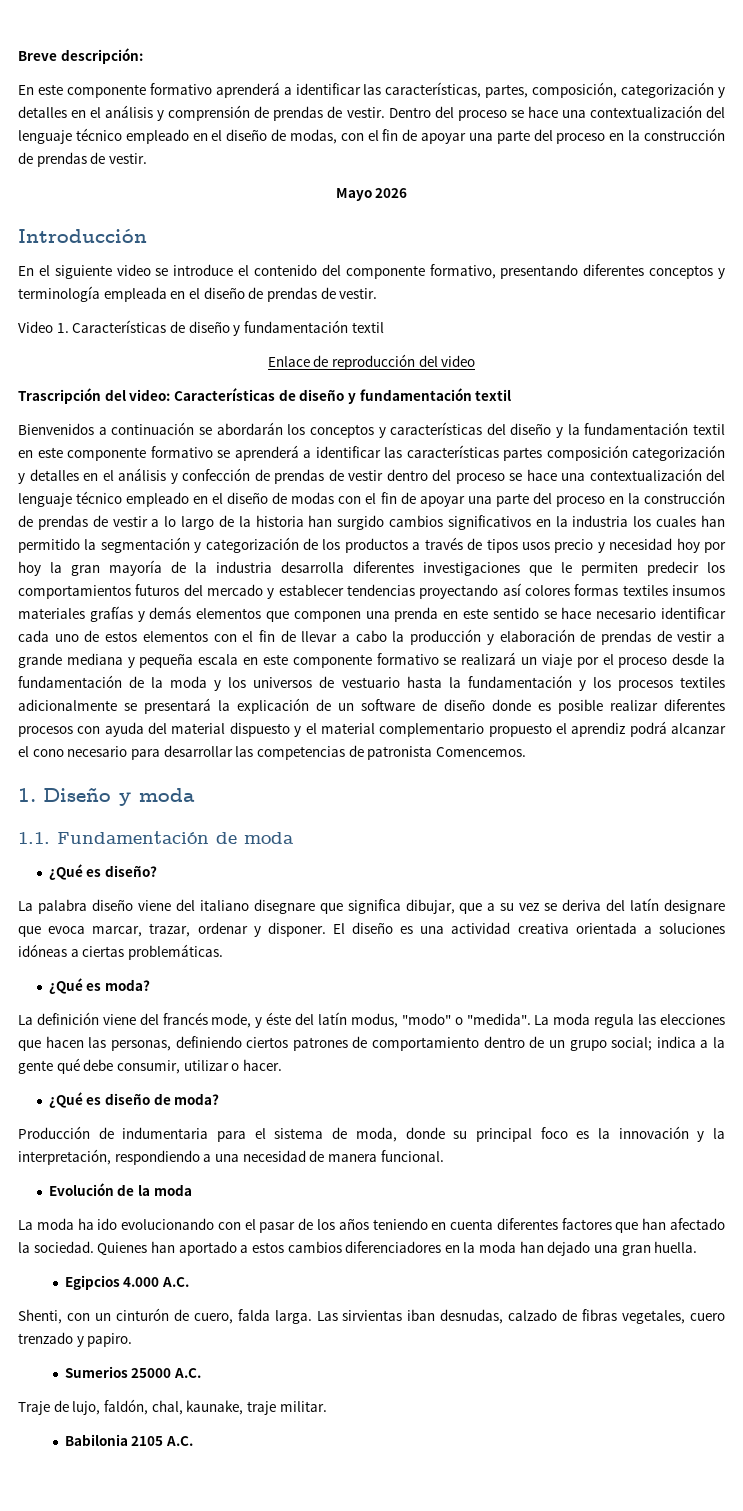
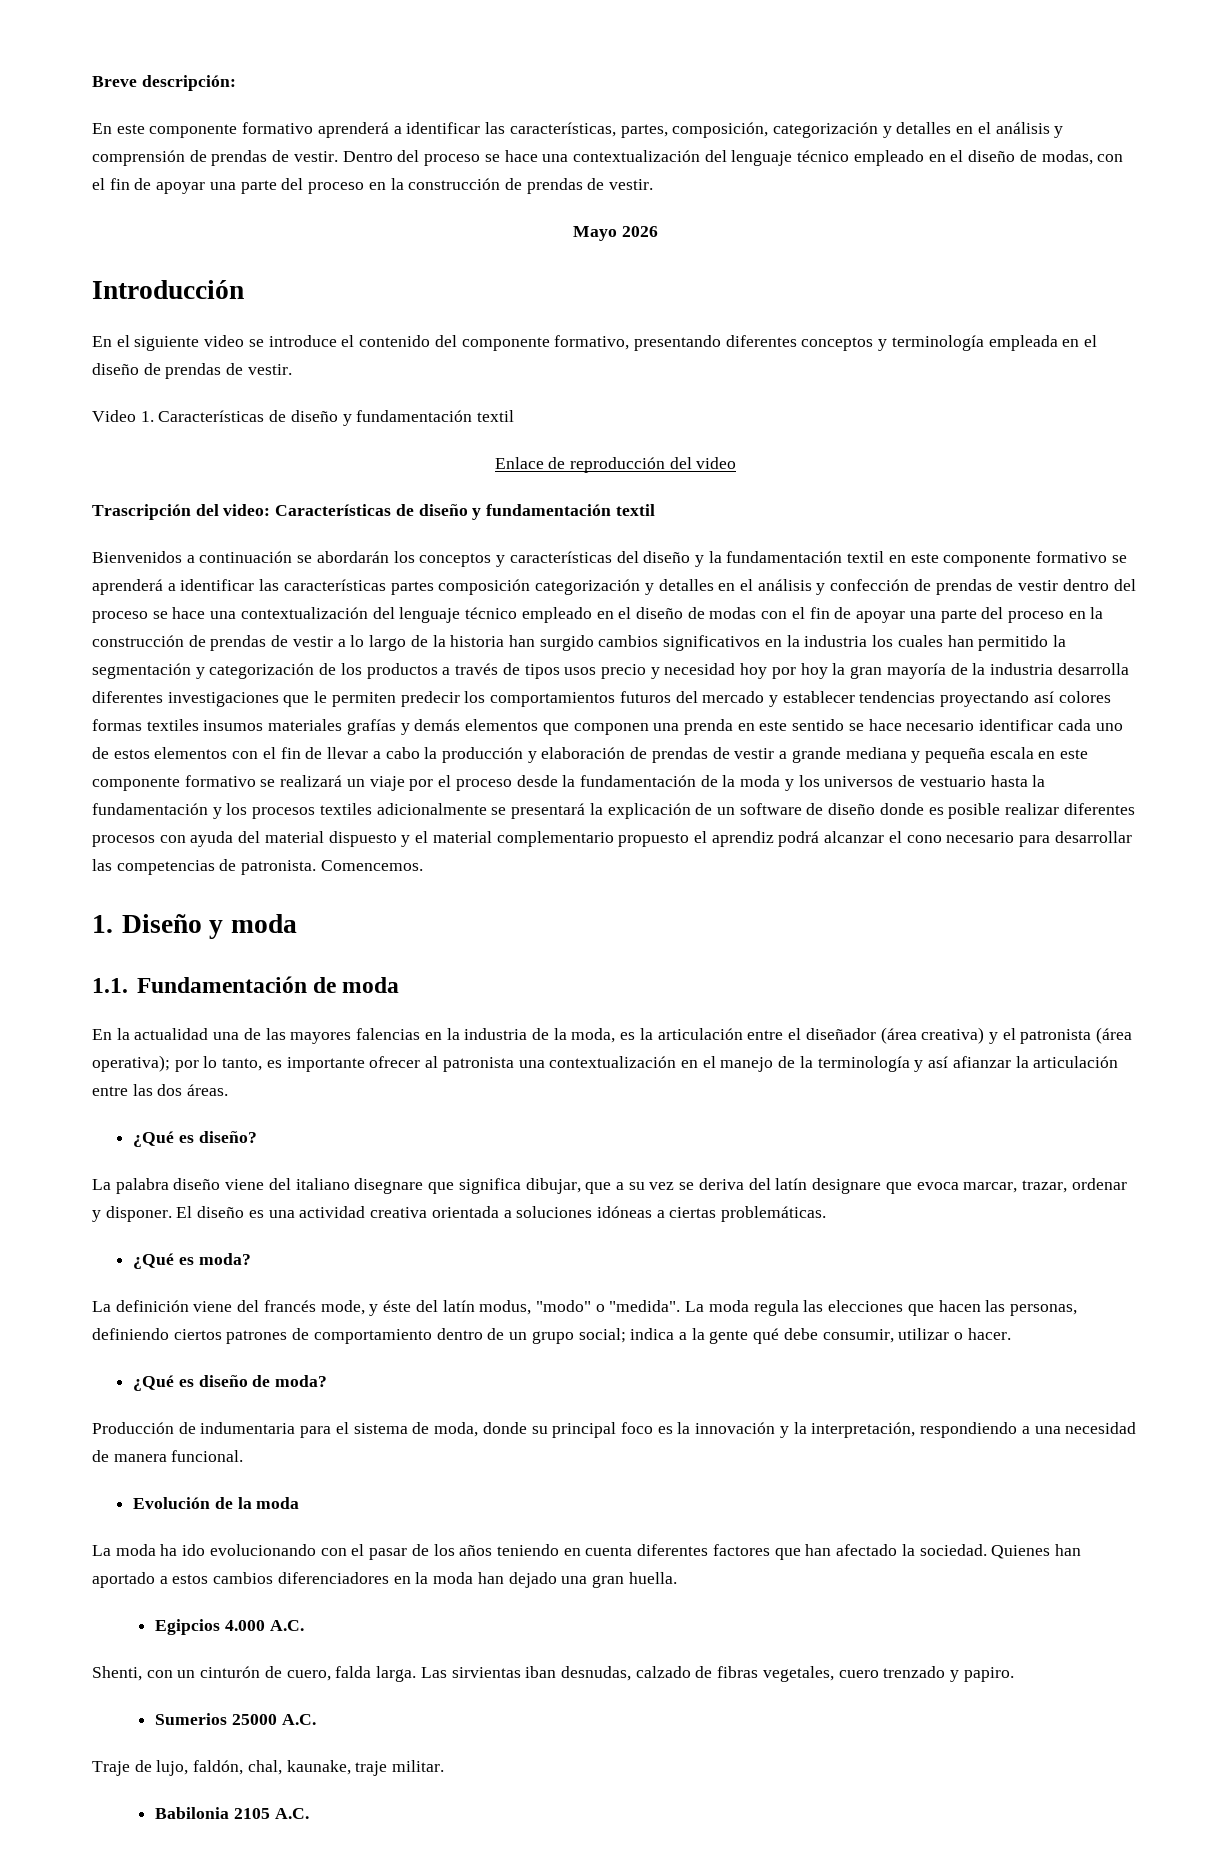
- Bienvenidos a continuación se abordarán los conceptos y características del diseño y la fundamentación textil en este componente formativo se aprenderá a identificar las características partes composición categorización y detalles en el análisis y confección de prendas de vestir dentro del proceso se hace una contextualización del lenguaje técnico empleado en el diseño de modas con el fin de apoyar una parte del proceso en la construcción de prendas de vestir a lo largo de la historia han surgido cambios significativos en la industria los cuales han permitido la segmentación y categorización de los productos a través de tipos usos precio y necesidad hoy por hoy la gran mayoría de la industria desarrolla diferentes investigaciones que le permiten predecir los comportamientos futuros del mercado y establecer tendencias proyectando así colores formas textiles insumos materiales grafías y demás elementos que componen una prenda en este sentido se hace necesario identificar cada uno de estos elementos con el fin de llevar a cabo la producción y elaboración de prendas de vestir a grande mediana y pequeña escala en este componente formativo se realizará un viaje por el proceso desde la fundamentación de la moda y los universos de vestuario hasta la fundamentación y los procesos textiles adicionalmente se presentará la explicación de un software de diseño donde es posible realizar diferentes procesos con ayuda del material dispuesto y el material complementario propuesto el aprendiz podrá alcanzar el cono necesario para desarrollar las competencias de patronista Comencemos.
+ Bienvenidos a continuación se abordarán los conceptos y características del diseño y la fundamentación textil en este componente formativo se aprenderá a identificar las características partes composición categorización y detalles en el análisis y confección de prendas de vestir dentro del proceso se hace una contextualización del lenguaje técnico empleado en el diseño de modas con el fin de apoyar una parte del proceso en la construcción de prendas de vestir a lo largo de la historia han surgido cambios significativos en la industria los cuales han permitido la segmentación y categorización de los productos a través de tipos usos precio y necesidad hoy por hoy la gran mayoría de la industria desarrolla diferentes investigaciones que le permiten predecir los comportamientos futuros del mercado y establecer tendencias proyectando así colores formas textiles insumos materiales grafías y demás elementos que componen una prenda en este sentido se hace necesario identificar cada uno de estos elementos con el fin de llevar a cabo la producción y elaboración de prendas de vestir a grande mediana y pequeña escala en este componente formativo se realizará un viaje por el proceso desde la fundamentación de la moda y los universos de vestuario hasta la fundamentación y los procesos textiles adicionalmente se presentará la explicación de un software de diseño donde es posible realizar diferentes procesos con ayuda del material dispuesto y el material complementario propuesto el aprendiz podrá alcanzar el cono necesario para desarrollar las competencias de patronista. Comencemos.
+ En la actualidad una de las mayores falencias en la industria de la moda, es la articulación entre el diseñador (área creativa) y el patronista (área operativa); por lo tanto, es importante ofrecer al patronista una contextualización en el manejo de la terminología y así afianzar la articulación entre las dos áreas.

